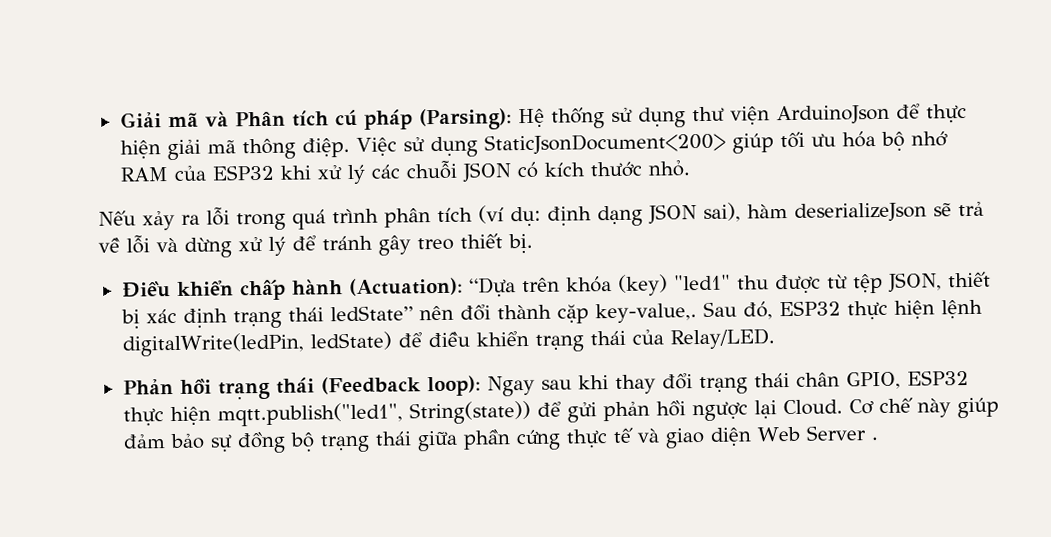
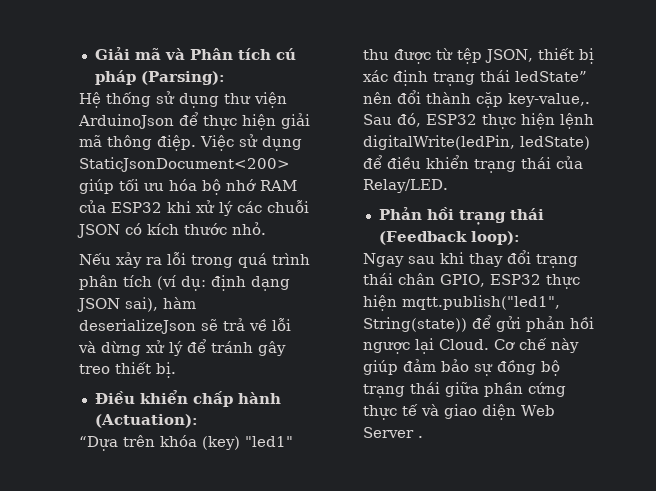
- Giải mã và Phân tích cú pháp (Parsing): Hệ thống sử dụng thư viện ArduinoJson để thực hiện giải mã thông điệp.
+ Giải mã và Phân tích cú pháp (Parsing):
+ Hệ thống sử dụng thư viện ArduinoJson để thực hiện giải mã thông điệp.
- Điều khiển chấp hành (Actuation): “Dựa trên khóa (key) "led1" thu được từ tệp JSON, thiết bị xác định trạng thái ledState” nên đổi thành cặp key-value,.
+ Điều khiển chấp hành (Actuation):
+ “Dựa trên khóa (key) "led1" thu được từ tệp JSON, thiết bị xác định trạng thái ledState” nên đổi thành cặp key-value,.
- Phản hồi trạng thái (Feedback loop): Ngay sau khi thay đổi trạng thái chân GPIO, ESP32 thực hiện mqtt.publish("led1", String(state)) để gửi phản hồi ngược lại Cloud.
+ Phản hồi trạng thái (Feedback loop):
+ Ngay sau khi thay đổi trạng thái chân GPIO, ESP32 thực hiện mqtt.publish("led1", String(state)) để gửi phản hồi ngược lại Cloud.

